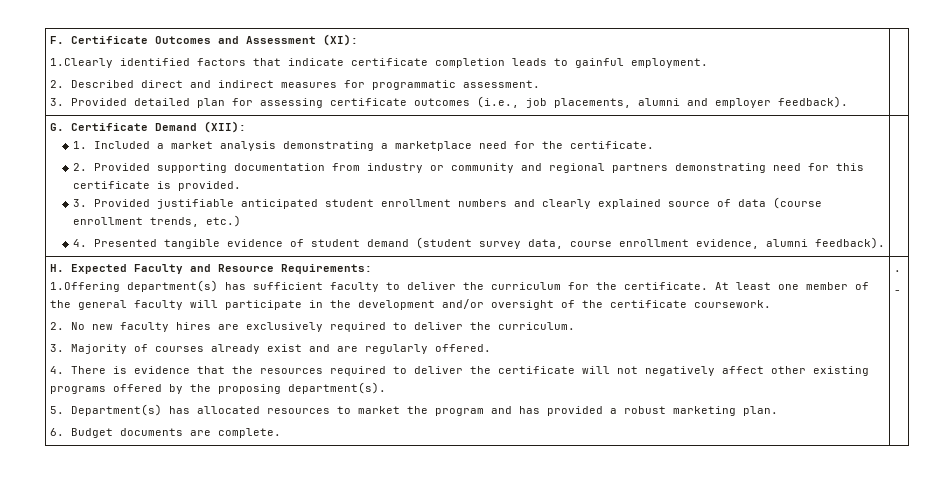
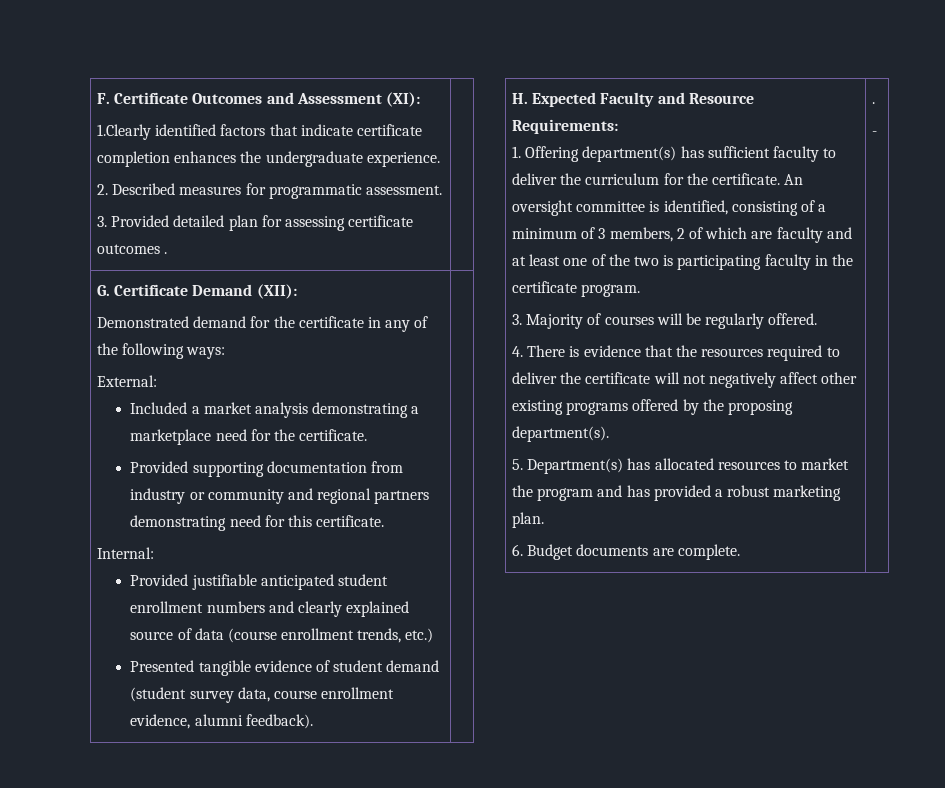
- 1.Clearly identified factors that indicate certificate completion leads to gainful employment.
+ 1.Clearly identified factors that indicate certificate completion enhances the undergraduate experience.
- 2. Described direct and indirect measures for programmatic assessment.
+ 2. Described measures for programmatic assessment.
- 3. Provided detailed plan for assessing certificate outcomes (i.e., job placements, alumni and employer feedback). |
+ 3. Provided detailed plan for assessing certificate outcomes . |
  G. Certificate Demand (XII):
- 1. Included a market analysis demonstrating a marketplace need for the certificate.
+ Demonstrated demand for the certificate in any of the following ways:
+ External:
+ Included a market analysis demonstrating a marketplace need for the certificate.
- 2. Provided supporting documentation from industry or community and regional partners demonstrating need for this certificate is provided.
- 3. Provided justifiable anticipated student enrollment numbers and clearly explained source of data (course enrollment trends, etc.)
+ Provided supporting documentation from industry or community and regional partners demonstrating need for this certificate.
+ Internal:
+ Provided justifiable anticipated student enrollment numbers and clearly explained source of data (course enrollment trends, etc.)
- 4. Presented tangible evidence of student demand (student survey data, course enrollment evidence, alumni feedback).
+ Presented tangible evidence of student demand (student survey data, course enrollment evidence, alumni feedback).
- 1.Offering department(s) has sufficient faculty to deliver the curriculum for the certificate.
+ 1. Offering department(s) has sufficient faculty to deliver the curriculum for the certificate.
- At least one member of the general faculty will participate in the development and/or oversight of the certificate coursework.
- 2. No new faculty hires are exclusively required to deliver the curriculum.
+ An oversight committee is identified, consisting of a minimum of 3 members, 2 of which are faculty and at least one of the two is participating faculty in the certificate program.
- 3. Majority of courses already exist and are regularly offered.
+ 3. Majority of courses will be regularly offered.

